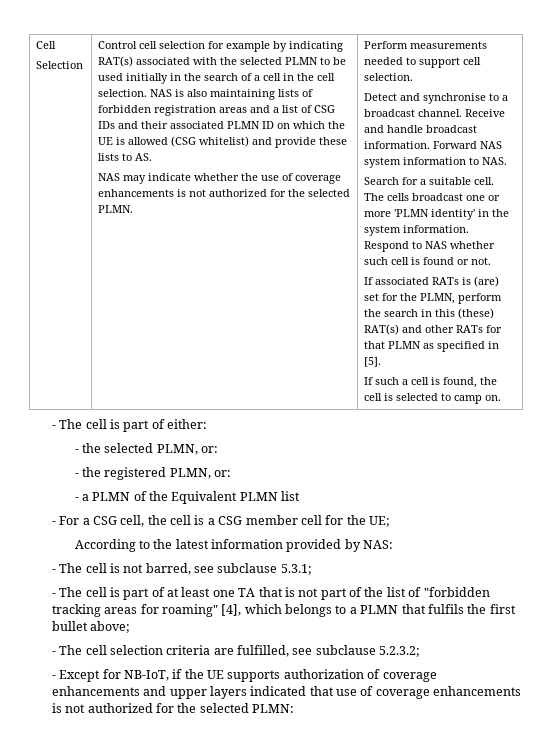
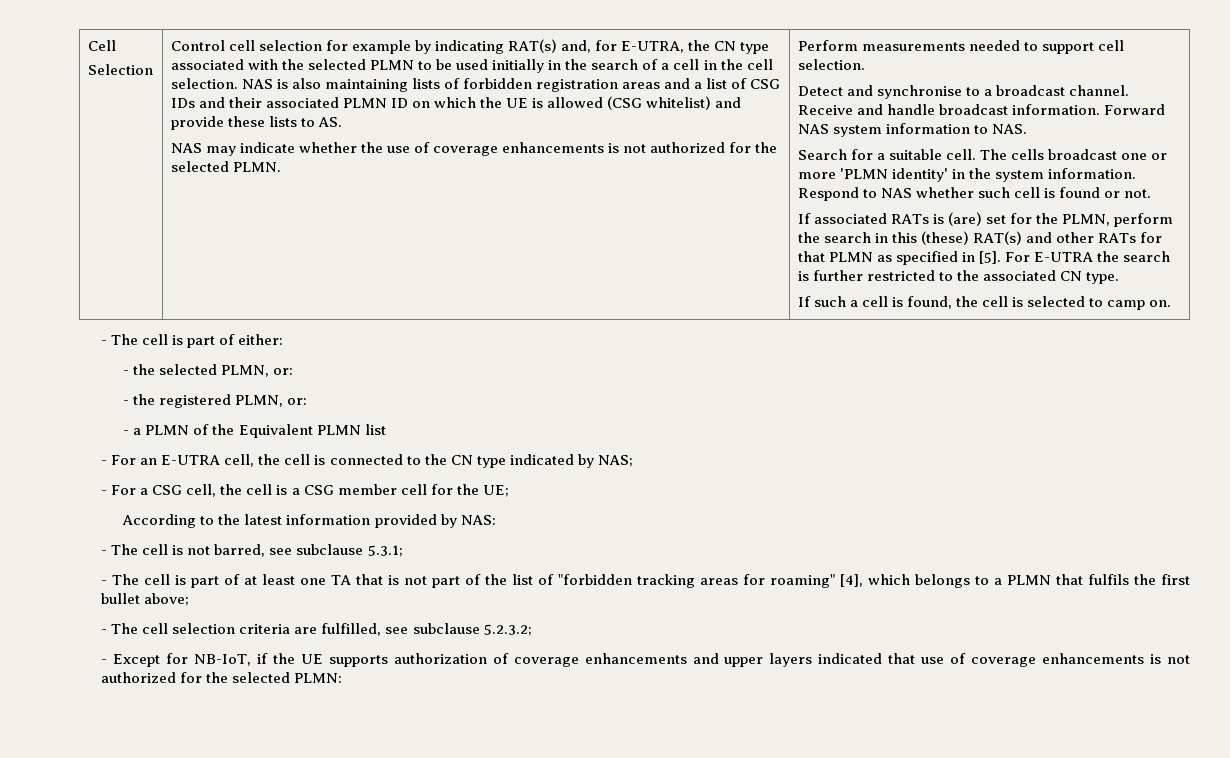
- Control cell selection for example by indicating RAT(s) associated with the selected PLMN to be used initially in the search of a cell in the cell selection.
+ Control cell selection for example by indicating RAT(s) and, for E-UTRA, the CN type associated with the selected PLMN to be used initially in the search of a cell in the cell selection.
+ For E-UTRA the search is further restricted to the associated CN type.
+ - For an E-UTRA cell, the cell is connected to the CN type indicated by NAS;

